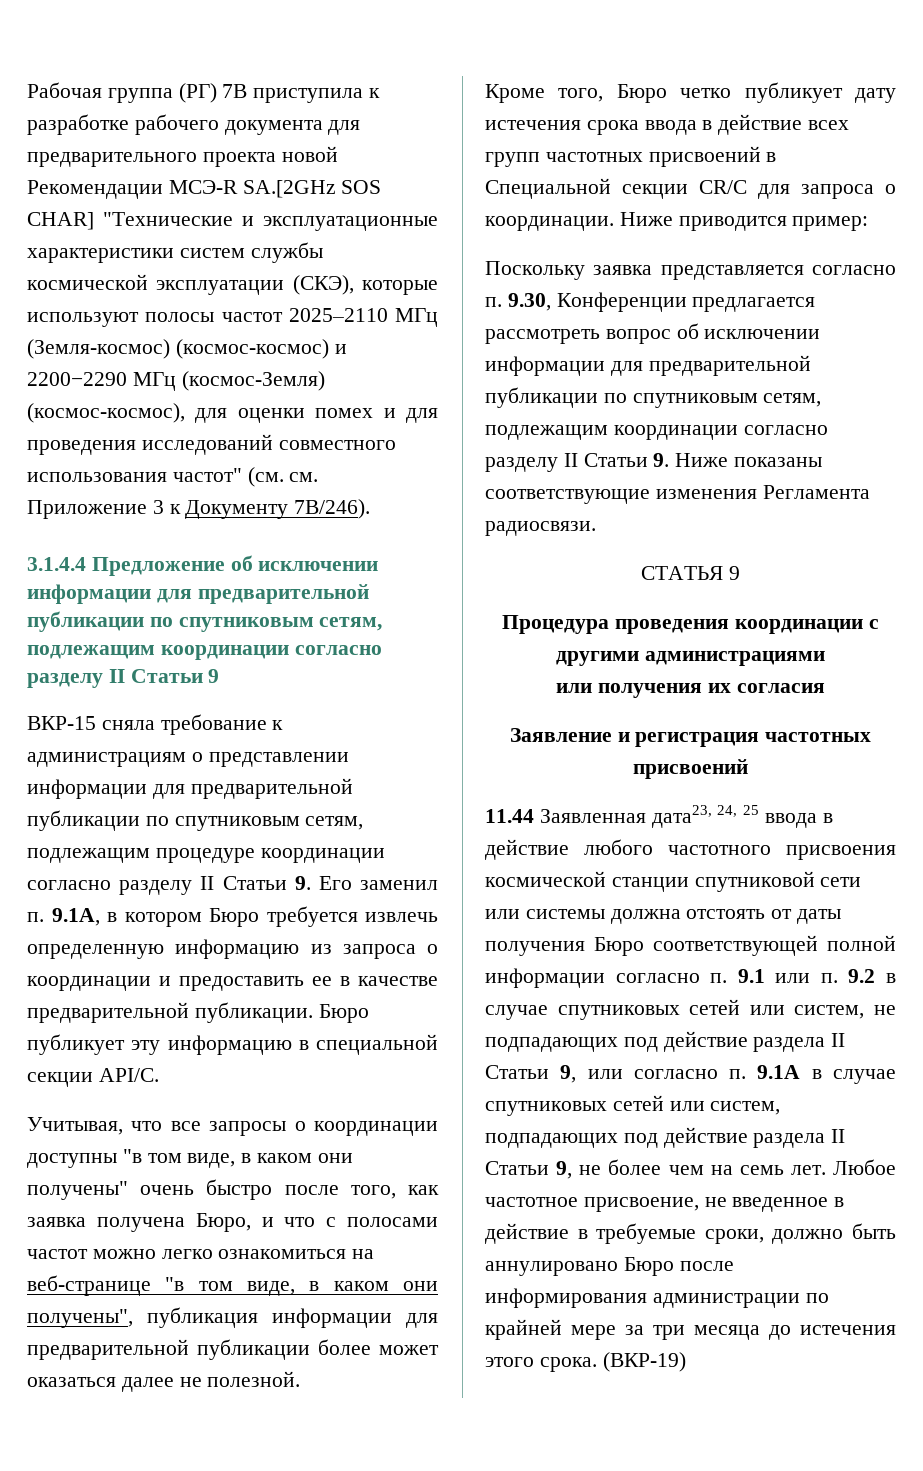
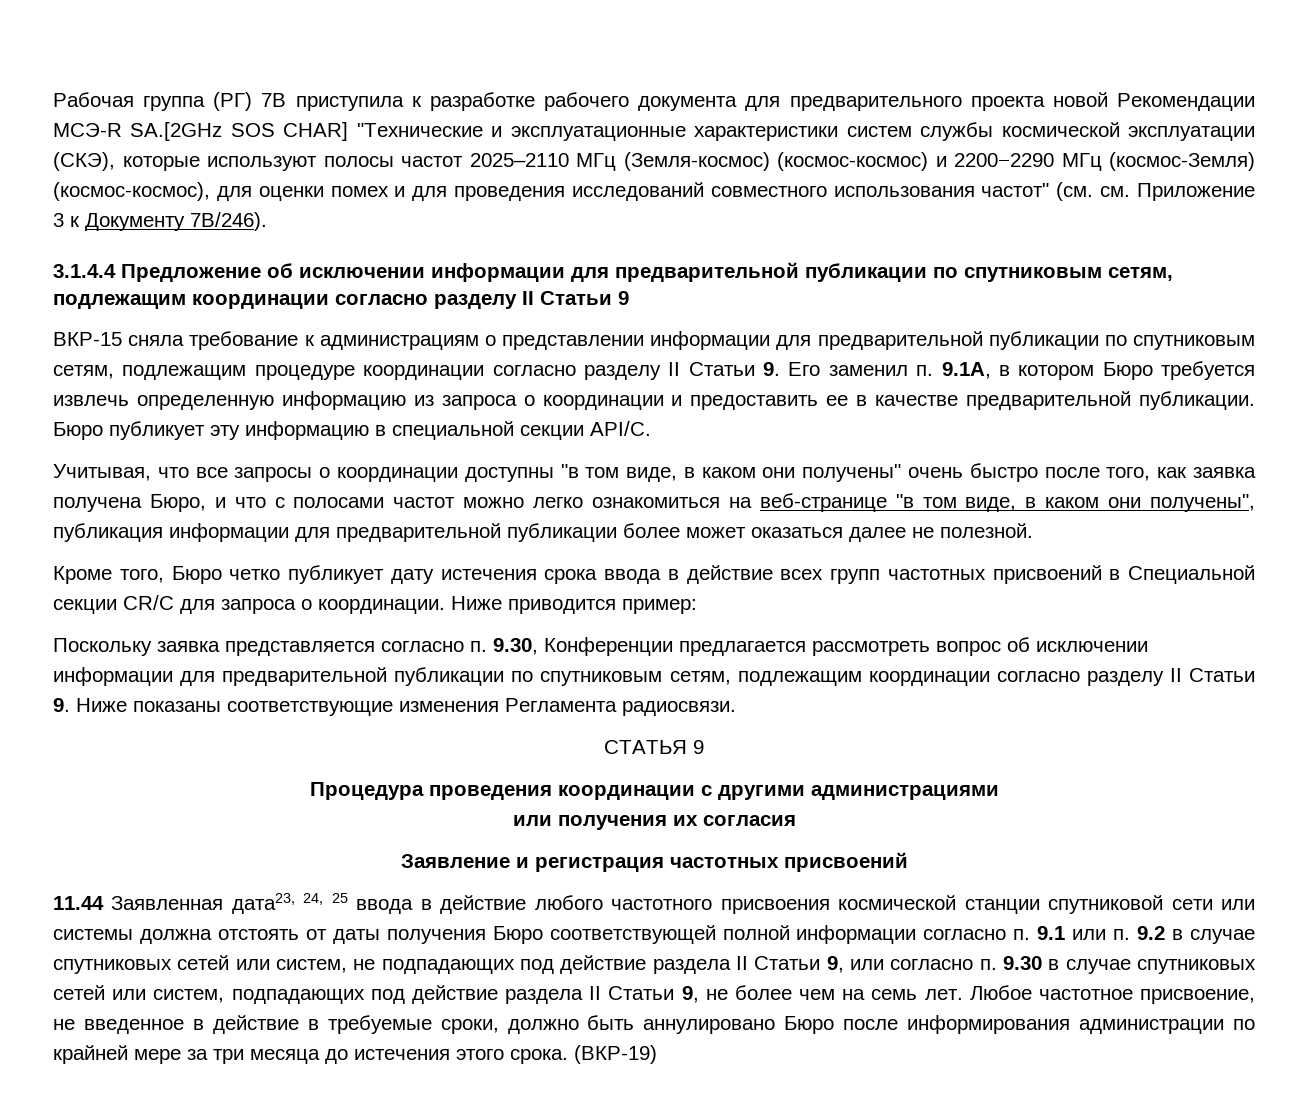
- 11.44 Заявленная дата23, 24, 25 ввода в действие любого частотного присвоения космической станции спутниковой сети или системы должна отстоять от даты получения Бюро соответствующей полной информации согласно п. 9.1 или п. 9.2 в случае спутниковых сетей или систем, не подпадающих под действие раздела II Статьи 9, или согласно п. 9.1А в случае спутниковых сетей или систем, подпадающих под действие раздела II Статьи 9, не более чем на семь лет.
+ 11.44 Заявленная дата23, 24, 25 ввода в действие любого частотного присвоения космической станции спутниковой сети или системы должна отстоять от даты получения Бюро соответствующей полной информации согласно п. 9.1 или п. 9.2 в случае спутниковых сетей или систем, не подпадающих под действие раздела II Статьи 9, или согласно п. 9.30 в случае спутниковых сетей или систем, подпадающих под действие раздела II Статьи 9, не более чем на семь лет.

